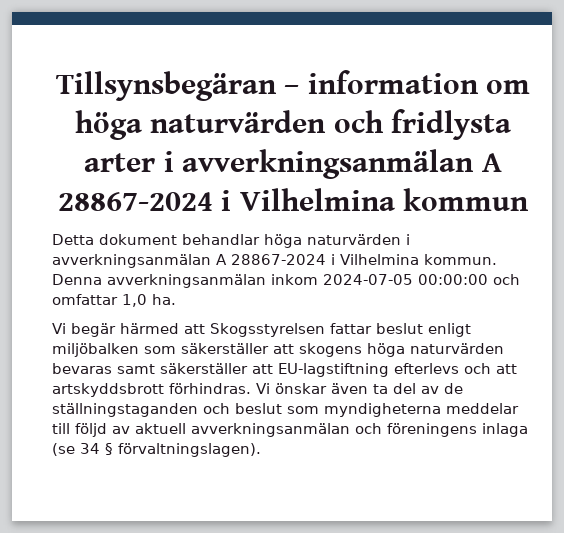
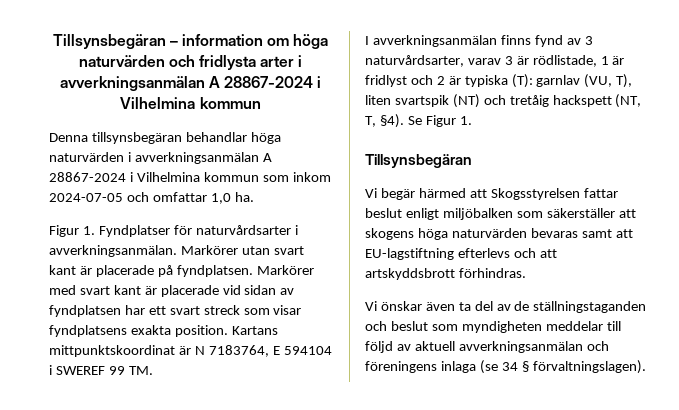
- Detta dokument behandlar höga naturvärden i avverkningsanmälan A 28867-2024 i Vilhelmina kommun. Denna avverkningsanmälan inkom 2024-07-05 00:00:00 och omfattar 1,0 ha.
+ Denna tillsynsbegäran behandlar höga naturvärden i avverkningsanmälan A 28867-2024 i Vilhelmina kommun som inkom 2024-07-05 och omfattar 1,0 ha.
+ Figur 1. Fyndplatser för naturvårdsarter i avverkningsanmälan. Markörer utan svart kant är placerade på fyndplatsen. Markörer med svart kant är placerade vid sidan av fyndplatsen har ett svart streck som visar fyndplatsens exakta position. Kartans mittpunktskoordinat är N 7183764, E 594104 i SWEREF 99 TM.
+ I avverkningsanmälan finns fynd av 3 naturvårdsarter, varav 3 är rödlistade, 1 är fridlyst och 2 är typiska (T): garnlav (VU, T), liten svartspik (NT) och tretåig hackspett (NT, T, §4). Se Figur 1.
+ Tillsynsbegäran
- Vi begär härmed att Skogsstyrelsen fattar beslut enligt miljöbalken som säkerställer att skogens höga naturvärden bevaras samt säkerställer att EU-lagstiftning efterlevs och att artskyddsbrott förhindras. Vi önskar även ta del av de ställningstaganden och beslut som myndigheterna meddelar till följd av aktuell avverkningsanmälan och föreningens inlaga (se 34 § förvaltningslagen).
+ Vi begär härmed att Skogsstyrelsen fattar beslut enligt miljöbalken som säkerställer att skogens höga naturvärden bevaras samt att EU-lagstiftning efterlevs och att artskyddsbrott förhindras.
+ Vi önskar även ta del av de ställningstaganden och beslut som myndigheten meddelar till följd av aktuell avverkningsanmälan och föreningens inlaga (se 34 § förvaltningslagen).

